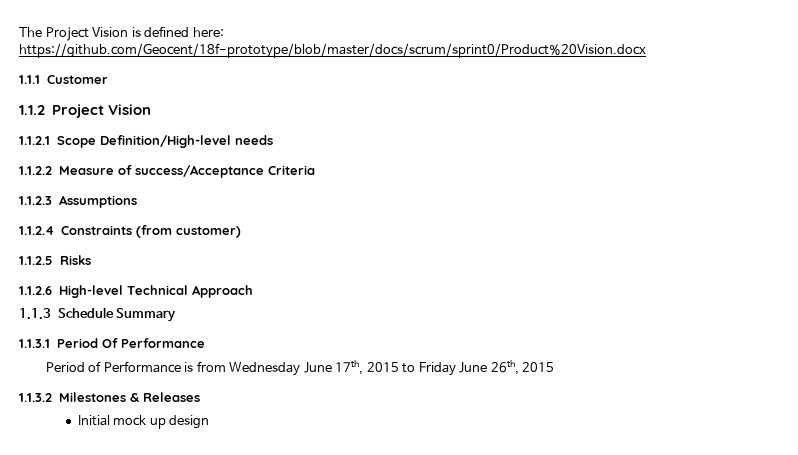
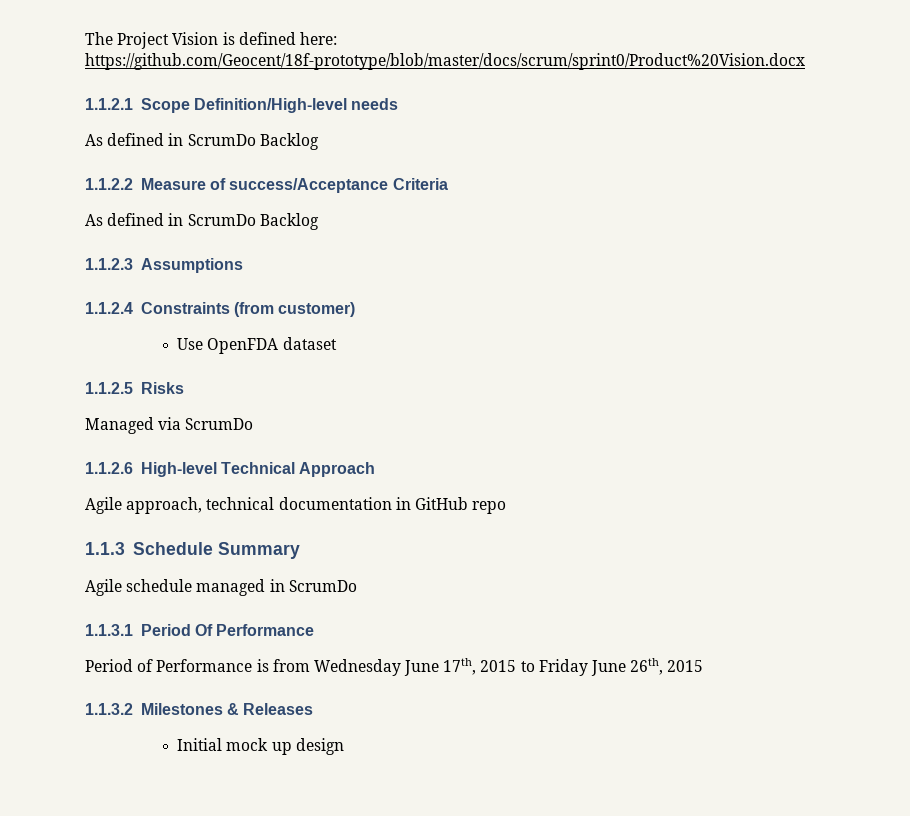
- 1.1.1 Customer
- 1.1.2 Project Vision
  1.1.2.1 Scope Definition/High-level needs
+ As defined in ScrumDo Backlog
  1.1.2.2 Measure of success/Acceptance Criteria
+ As defined in ScrumDo Backlog
+ Use OpenFDA dataset
+ Managed via ScrumDo
+ Agile approach, technical documentation in GitHub repo
  1.1.3 Schedule Summary
+ Agile schedule managed in ScrumDo

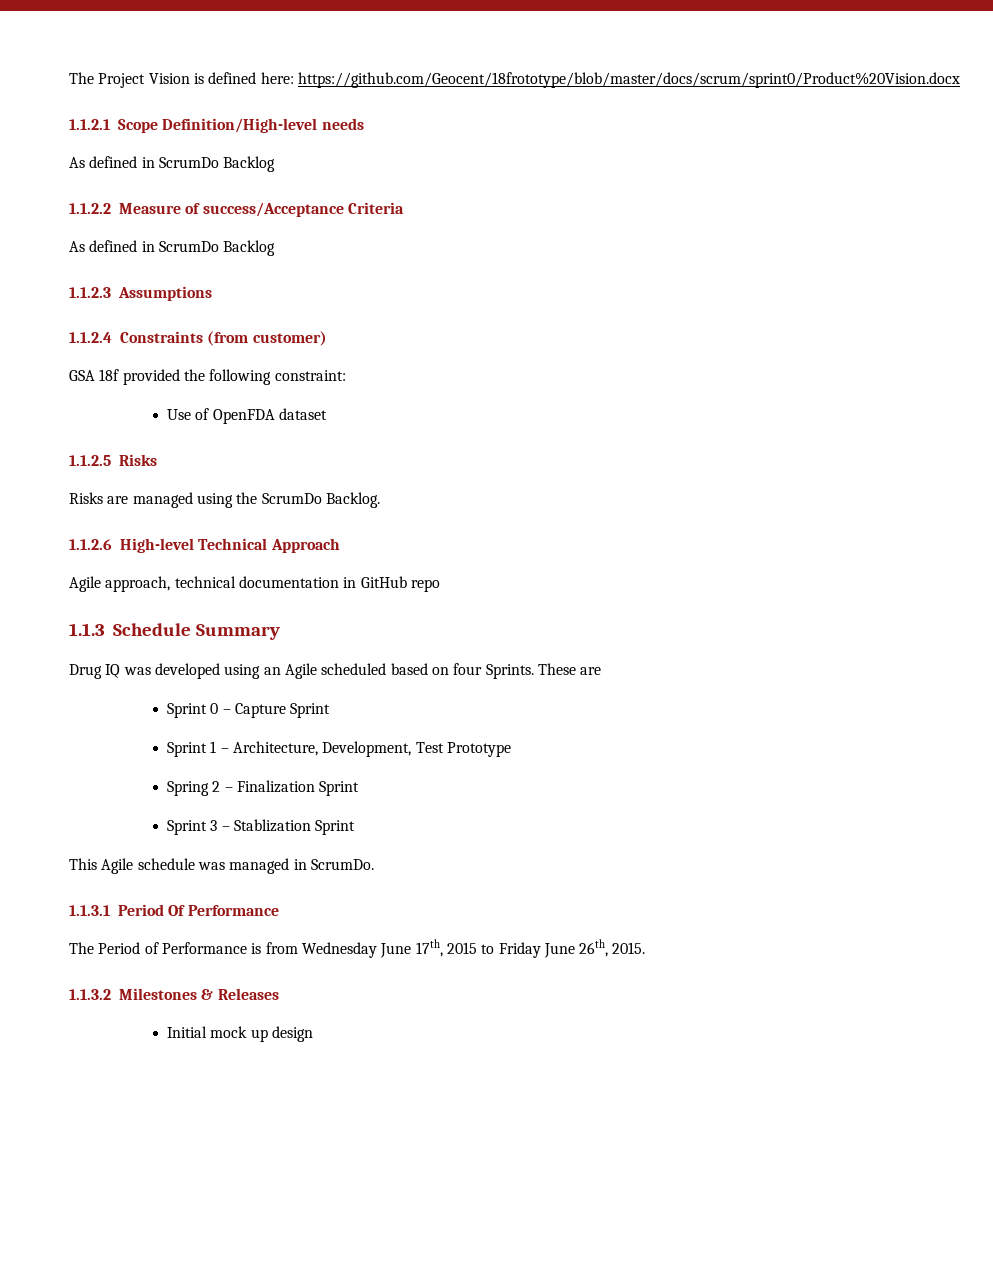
- The Project Vision is defined here: https://github.com/Geocent/18f-prototype/blob/master/docs/scrum/sprint0/Product%20Vision.docx
+ The Project Vision is defined here: https://github.com/Geocent/18frototype/blob/master/docs/scrum/sprint0/Product%20Vision.docx
+ GSA 18f provided the following constraint:
- Use OpenFDA dataset
+ Use of OpenFDA dataset
- Managed via ScrumDo
+ Risks are managed using the ScrumDo Backlog.
- Agile schedule managed in ScrumDo
+ Drug IQ was developed using an Agile scheduled based on four Sprints. These are
+ Sprint 0 – Capture Sprint
+ Sprint 1 – Architecture, Development, Test Prototype
+ Spring 2 – Finalization Sprint
+ Sprint 3 – Stablization Sprint
+ This Agile schedule was managed in ScrumDo.
- Period of Performance is from Wednesday June 17th, 2015 to Friday June 26th, 2015
+ The Period of Performance is from Wednesday June 17th, 2015 to Friday June 26th, 2015.

